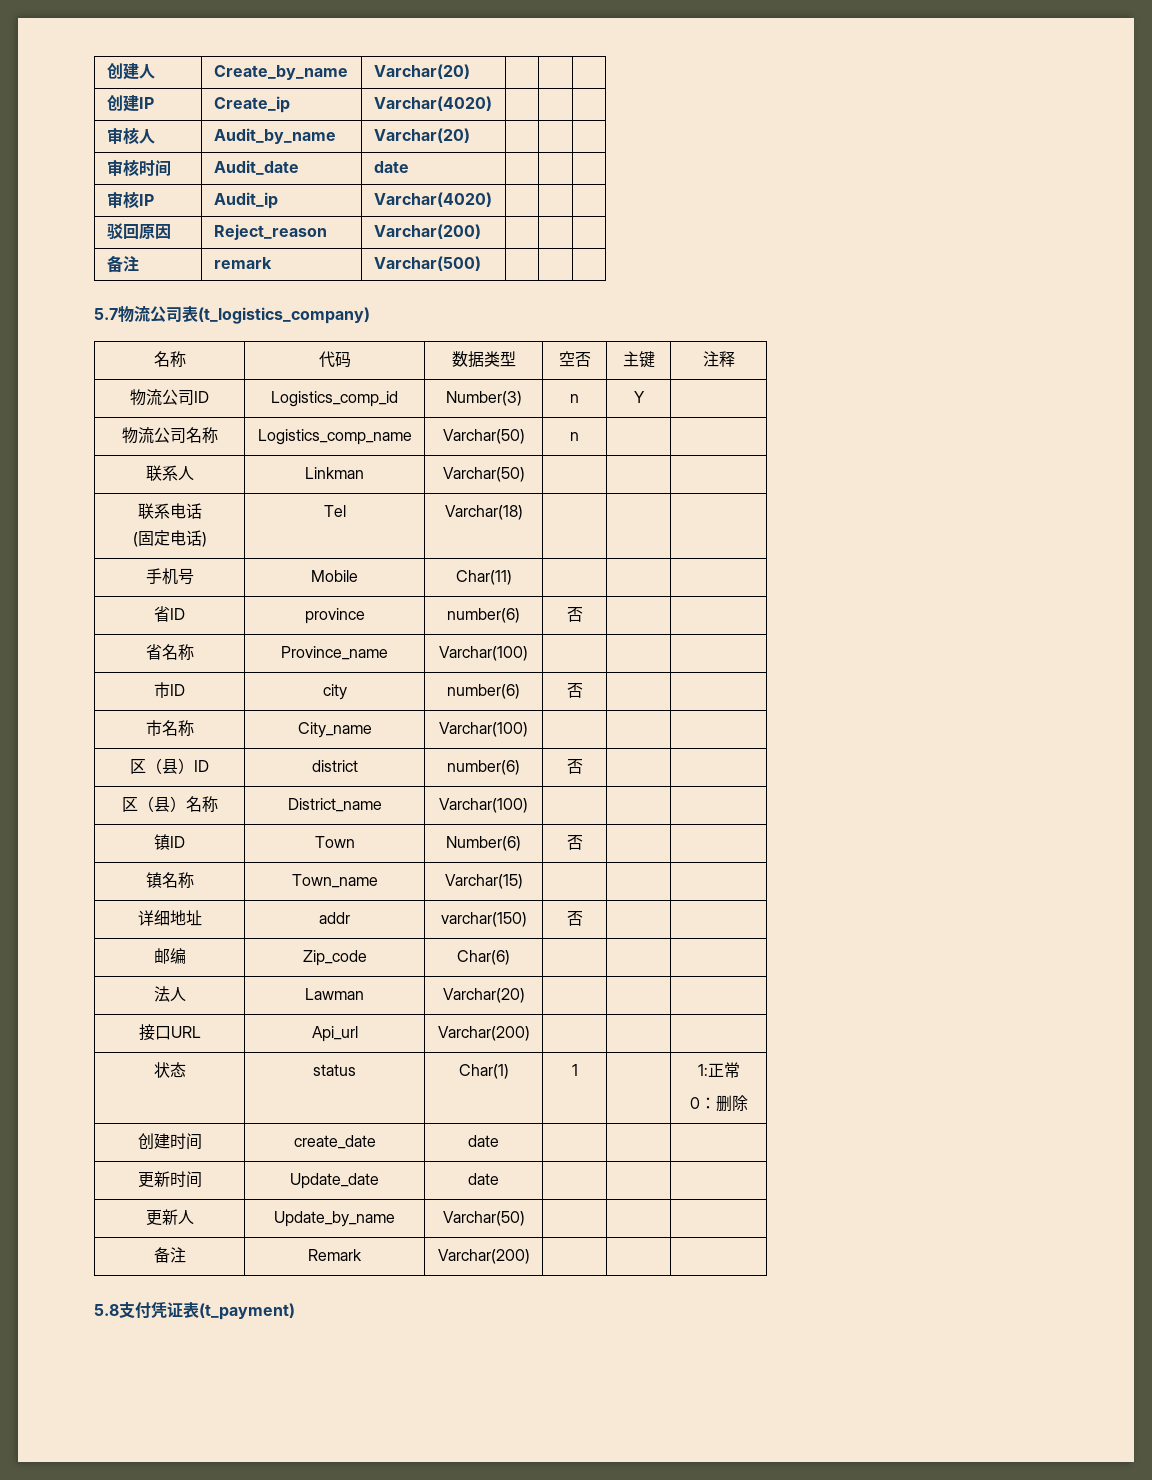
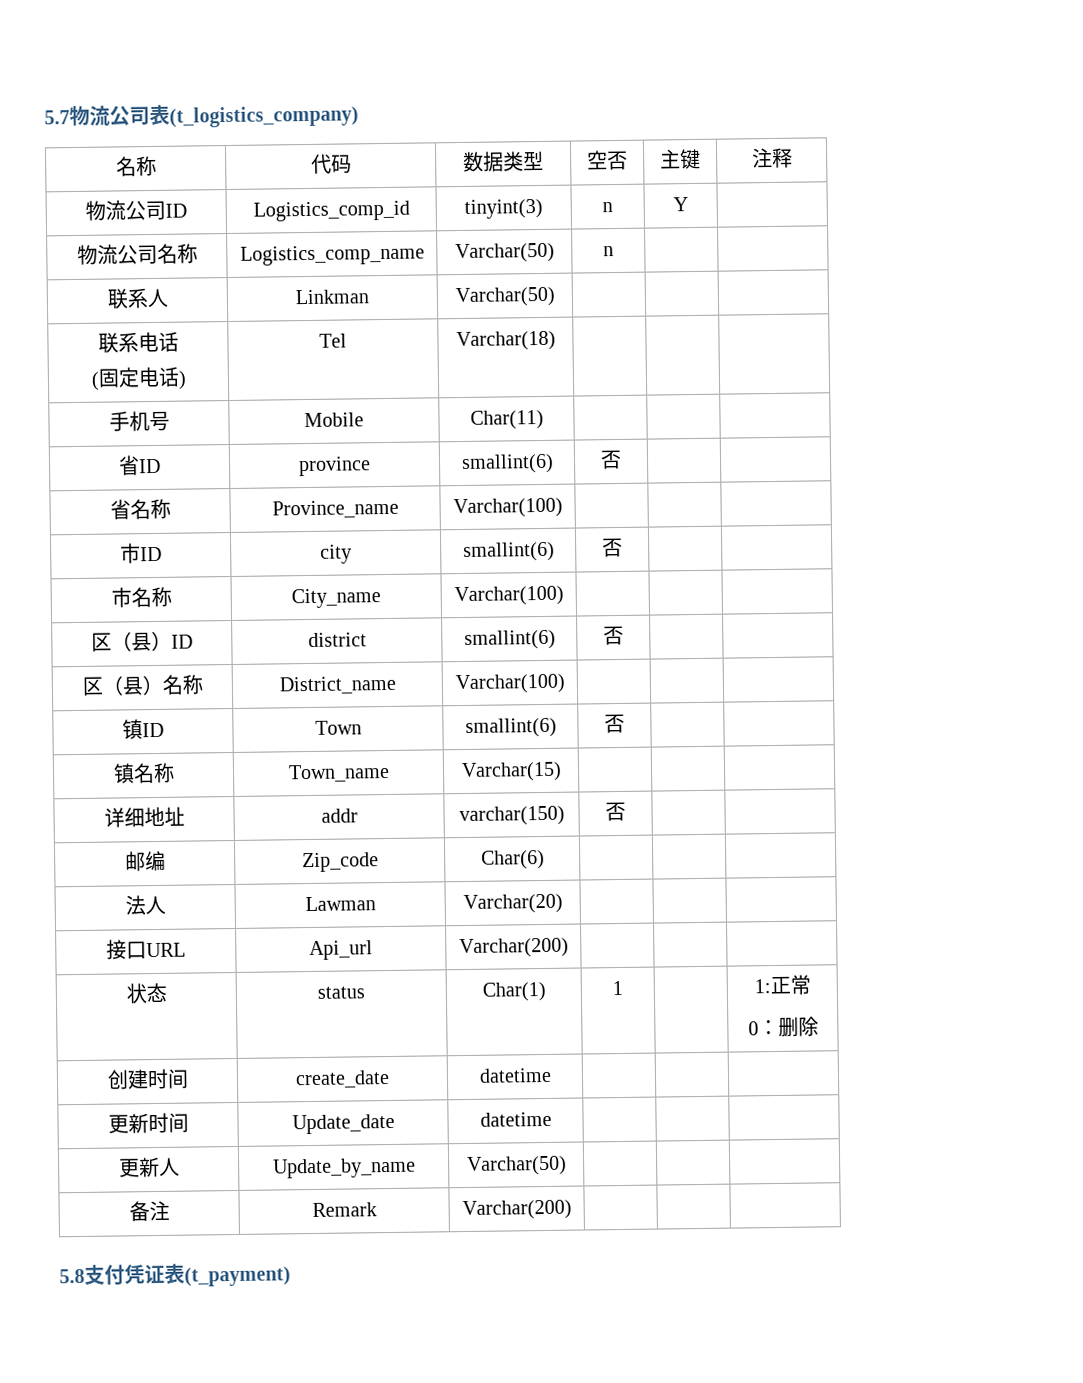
- 创建人 | Create_by_name | Varchar(20) | | |
- 创建IP | Create_ip | Varchar(4020) | | |
- 审核人 | Audit_by_name | Varchar(20) | | |
- 审核时间 | Audit_date | date | | |
- 审核IP | Audit_ip | Varchar(4020) | | |
- 驳回原因 | Reject_reason | Varchar(200) | | |
- 备注 | remark | Varchar(500) | | |
- 物流公司ID | Logistics_comp_id | Number(3) | n | Y |
+ 物流公司ID | Logistics_comp_id | tinyint(3) | n | Y |
- 省ID | province | number(6) | 否 | |
+ 省ID | province | smallint(6) | 否 | |
- 市ID | city | number(6) | 否 | |
+ 市ID | city | smallint(6) | 否 | |
- 区（县）ID | district | number(6) | 否 | |
+ 区（县）ID | district | smallint(6) | 否 | |
- 镇ID | Town | Number(6) | 否 | |
+ 镇ID | Town | smallint(6) | 否 | |
- 创建时间 | create_date | date | | |
+ 创建时间 | create_date | datetime | | |
- 更新时间 | Update_date | date | | |
+ 更新时间 | Update_date | datetime | | |

